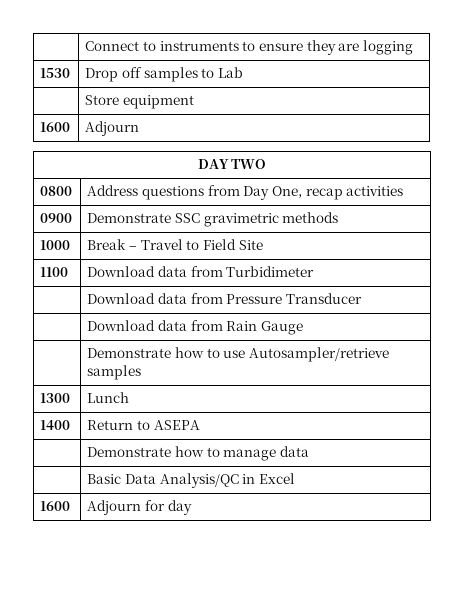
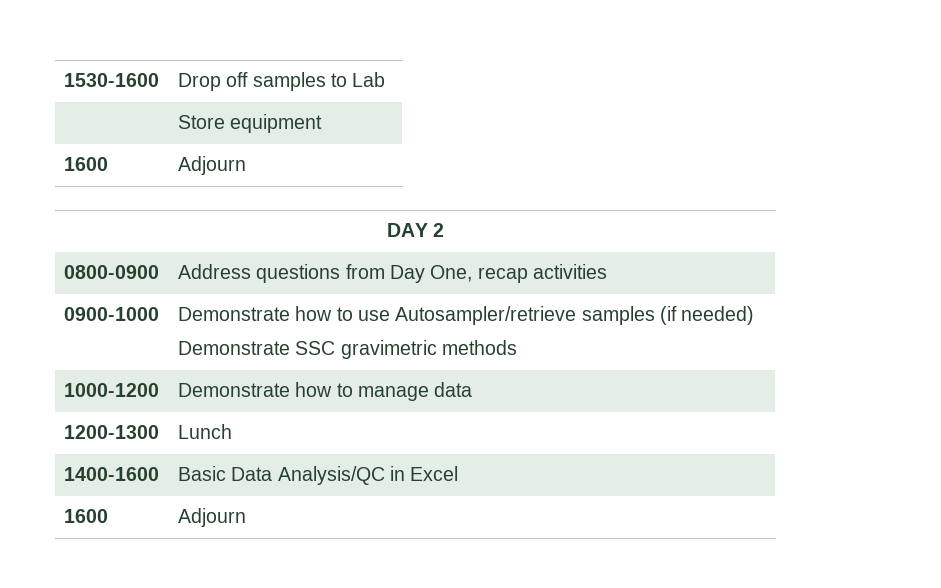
- | Connect to instruments to ensure they are logging
- 1530 | Drop off samples to Lab
+ 1530-1600 | Drop off samples to Lab
- DAY TWO
- 0800 | Address questions from Day One, recap activities
+ DAY 2
+ 0800-0900 | Address questions from Day One, recap activities
- 0900 | Demonstrate SSC gravimetric methods
- 1000 | Break – Travel to Field Site
- 1100 | Download data from Turbidimeter
- | Download data from Pressure Transducer
- | Download data from Rain Gauge
- | Demonstrate how to use Autosampler/retrieve samples
- 1300 | Lunch
- 1400 | Return to ASEPA
- | Demonstrate how to manage data
+ 0900-1000 | Demonstrate how to use Autosampler/retrieve samples (if needed)
+ Demonstrate SSC gravimetric methods
+ 1000-1200 | Demonstrate how to manage data
- | Basic Data Analysis/QC in Excel
- 1600 | Adjourn for day
+ 1200-1300 | Lunch
+ 1400-1600 | Basic Data Analysis/QC in Excel
+ 1600 | Adjourn

